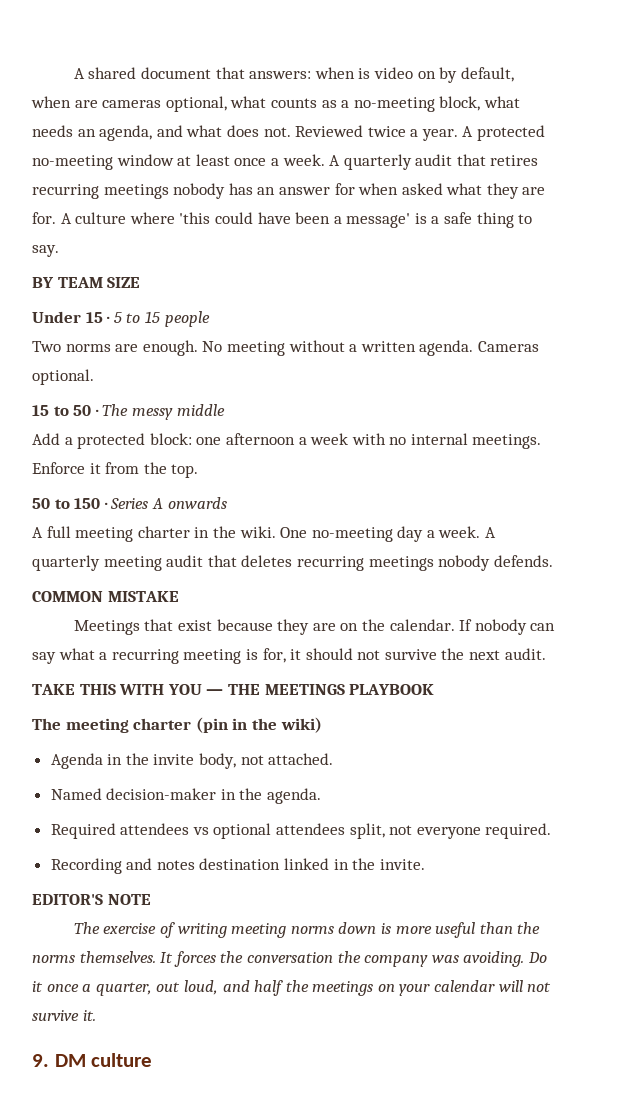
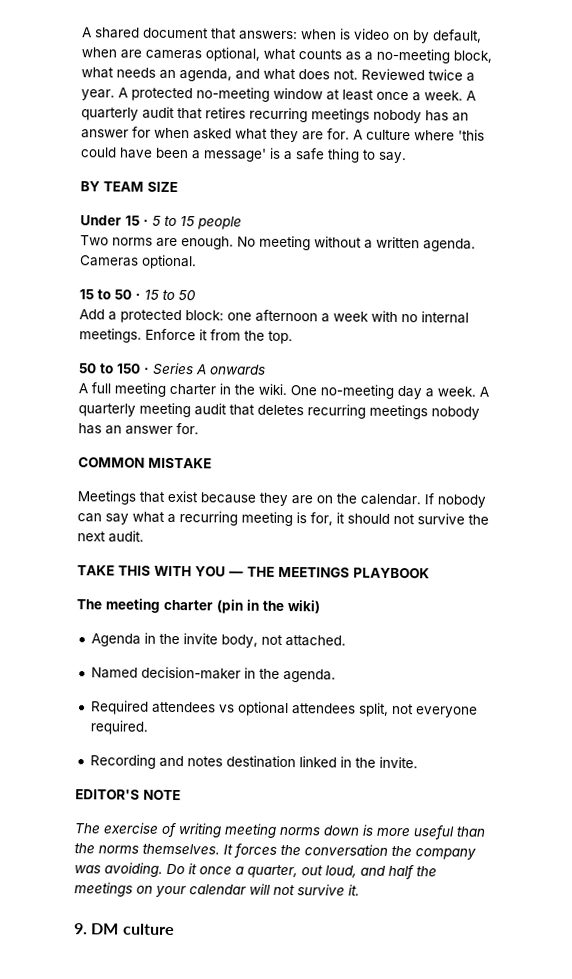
- 15 to 50 · The messy middle
+ 15 to 50 · 15 to 50
- A quarterly meeting audit that deletes recurring meetings nobody defends.
+ A quarterly meeting audit that deletes recurring meetings nobody has an answer for.

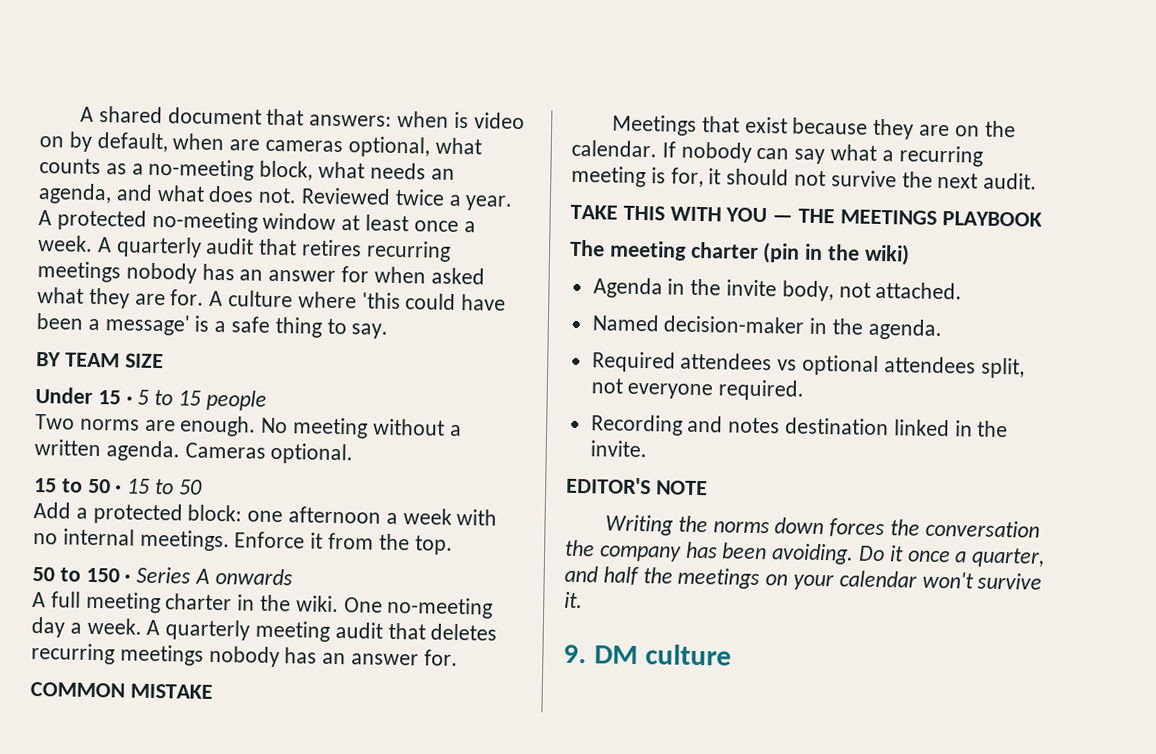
- The exercise of writing meeting norms down is more useful than the norms themselves. It forces the conversation the company was avoiding.
+ Writing the norms down forces the conversation the company has been avoiding.
- Do it once a quarter, out loud, and half the meetings on your calendar will not survive it.
+ Do it once a quarter, and half the meetings on your calendar won't survive it.

